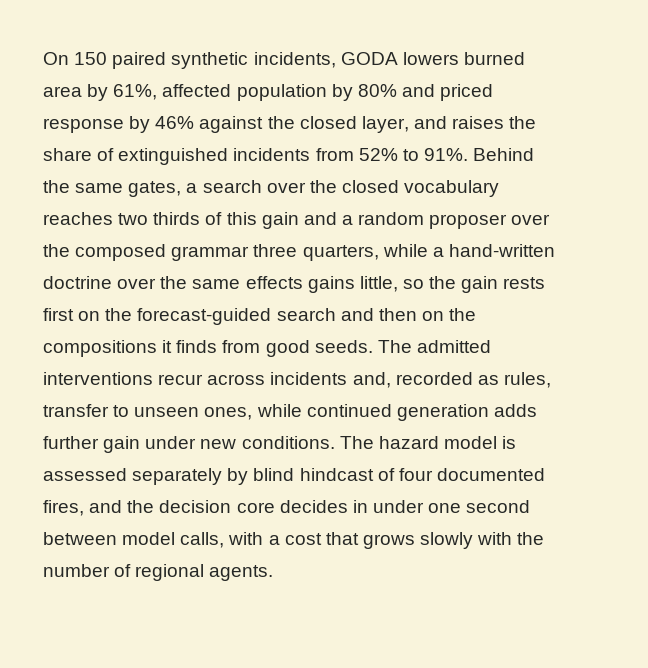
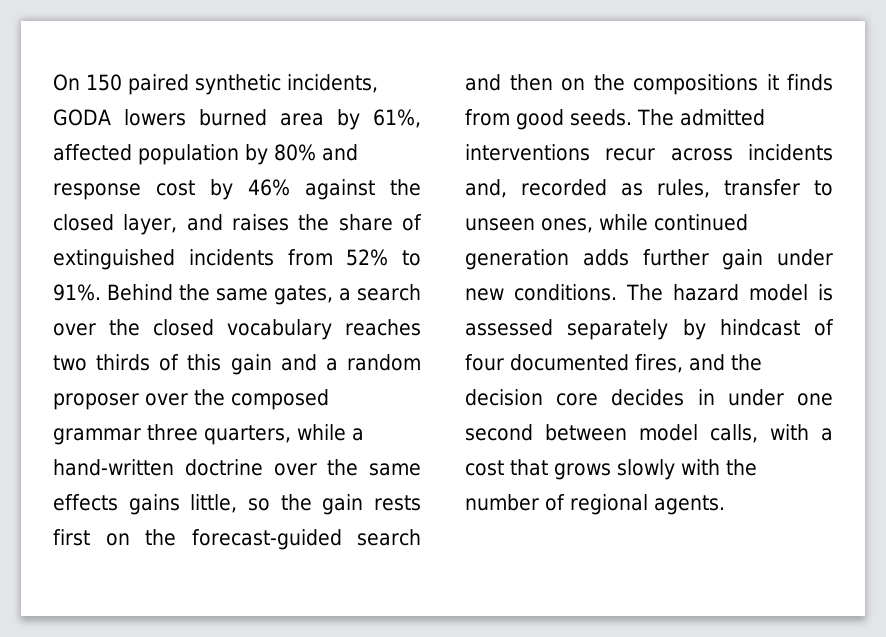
- On 150 paired synthetic incidents, GODA lowers burned area by 61%, affected population by 80% and priced response by 46% against the closed layer, and raises the share of extinguished incidents from 52% to 91%.
+ On 150 paired synthetic incidents, GODA lowers burned area by 61%, affected population by 80% and response cost by 46% against the closed layer, and raises the share of extinguished incidents from 52% to 91%.
- The hazard model is assessed separately by blind hindcast of four documented fires, and the decision core decides in under one second between model calls, with a cost that grows slowly with the number of regional agents.
+ The hazard model is assessed separately by hindcast of four documented fires, and the decision core decides in under one second between model calls, with a cost that grows slowly with the number of regional agents.

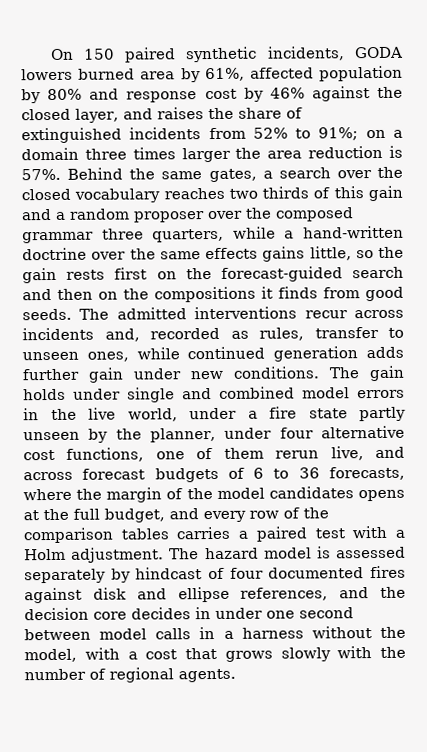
- On 150 paired synthetic incidents, GODA lowers burned area by 61%, affected population by 80% and response cost by 46% against the closed layer, and raises the share of extinguished incidents from 52% to 91%.
+ On 150 paired synthetic incidents, GODA lowers burned area by 61%, affected population by 80% and response cost by 46% against the closed layer, and raises the share of extinguished incidents from 52% to 91%; on a domain three times larger the area reduction is 57%.
- The hazard model is assessed separately by hindcast of four documented fires, and the decision core decides in under one second between model calls, with a cost that grows slowly with the number of regional agents.
+ The gain holds under single and combined model errors in the live world, under a fire state partly unseen by the planner, under four alternative cost functions, one of them rerun live, and across forecast budgets of 6 to 36 forecasts, where the margin of the model candidates opens at the full budget, and every row of the comparison tables carries a paired test with a Holm adjustment. The hazard model is assessed separately by hindcast of four documented fires against disk and ellipse references, and the decision core decides in under one second between model calls in a harness without the model, with a cost that grows slowly with the number of regional agents.

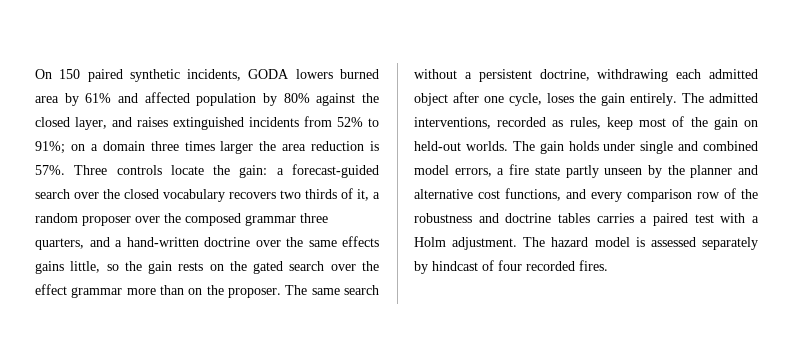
- On 150 paired synthetic incidents, GODA lowers burned area by 61%, affected population by 80% and response cost by 46% against the closed layer, and raises the share of extinguished incidents from 52% to 91%; on a domain three times larger the area reduction is 57%.
+ On 150 paired synthetic incidents, GODA lowers burned area by 61% and affected population by 80% against the closed layer, and raises extinguished incidents from 52% to 91%; on a domain three times larger the area reduction is 57%.
- Behind the same gates, a search over the closed vocabulary reaches two thirds of this gain and a random proposer over the composed grammar three quarters, while a hand-written doctrine over the same effects gains little, so the gain rests first on the forecast-guided search and then on the compositions it finds from good seeds. The admitted interventions recur across incidents and, recorded as rules, transfer to unseen ones, while continued generation adds further gain under new conditions.
+ Three controls locate the gain: a forecast-guided search over the closed vocabulary recovers two thirds of it, a random proposer over the composed grammar three quarters, and a hand-written doctrine over the same effects gains little, so the gain rests on the gated search over the effect grammar more than on the proposer. The same search without a persistent doctrine, withdrawing each admitted object after one cycle, loses the gain entirely. The admitted interventions, recorded as rules, keep most of the gain on held-out worlds.
- The gain holds under single and combined model errors in the live world, under a fire state partly unseen by the planner, under four alternative cost functions, one of them rerun live, and across forecast budgets of 6 to 36 forecasts, where the margin of the model candidates opens at the full budget, and every row of the comparison tables carries a paired test with a Holm adjustment.
+ The gain holds under single and combined model errors, a fire state partly unseen by the planner and alternative cost functions, and every comparison row of the robustness and doctrine tables carries a paired test with a Holm adjustment.
- The hazard model is assessed separately by hindcast of four documented fires against disk and ellipse references, and the decision core decides in under one second between model calls in a harness without the model, with a cost that grows slowly with the number of regional agents.
+ The hazard model is assessed separately by hindcast of four recorded fires.

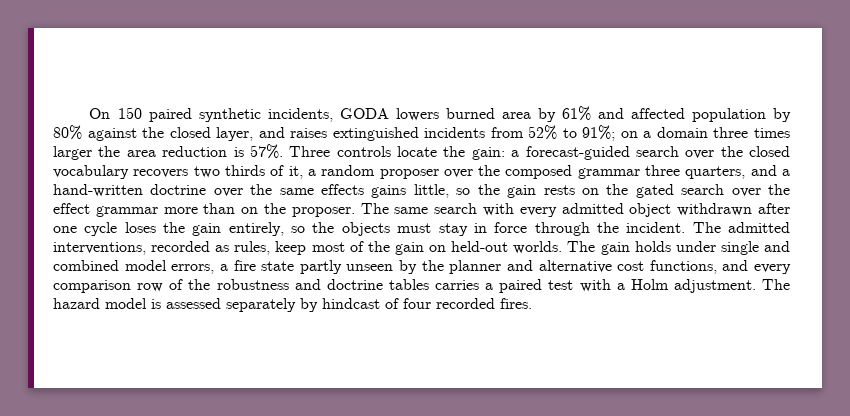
- The same search without a persistent doctrine, withdrawing each admitted object after one cycle, loses the gain entirely.
+ The same search with every admitted object withdrawn after one cycle loses the gain entirely, so the objects must stay in force through the incident.

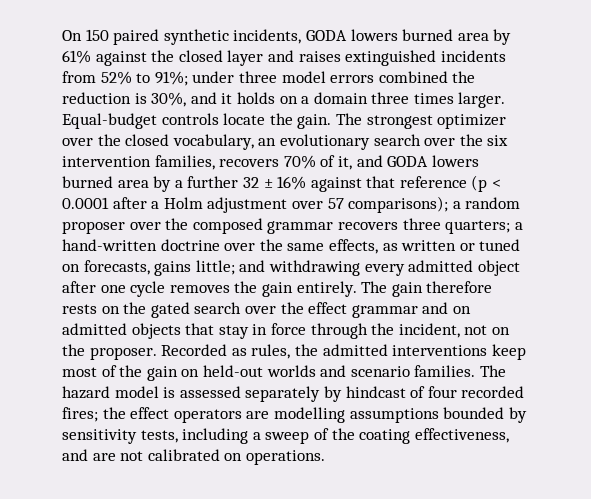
- On 150 paired synthetic incidents, GODA lowers burned area by 61% and affected population by 80% against the closed layer, and raises extinguished incidents from 52% to 91%;
+ On 150 paired synthetic incidents, GODA lowers burned area by 61% against the closed layer and raises extinguished incidents from 52% to 91%;
- on a domain three times larger the area reduction is 57%. Three controls locate the gain: a forecast-guided search over the closed vocabulary recovers two thirds of it, a random proposer over the composed grammar three quarters, and a hand-written doctrine over the same effects gains little, so the gain rests on the gated search over the effect grammar more than on the proposer. The same search with every admitted object withdrawn after one cycle loses the gain entirely, so the objects must stay in force through the incident. The admitted interventions, recorded as rules, keep most of the gain on held-out worlds. The gain holds under single and combined model errors, a fire state partly unseen by the planner and alternative cost functions, and every comparison row of the robustness and doctrine tables carries a paired test with a Holm adjustment.
+ under three model errors combined the reduction is 30%, and it holds on a domain three times larger. Equal-budget controls locate the gain. The strongest optimizer over the closed vocabulary, an evolutionary search over the six intervention families, recovers 70% of it, and GODA lowers burned area by a further 32 ± 16% against that reference (p < 0.0001 after a Holm adjustment over 57 comparisons); a random proposer over the composed grammar recovers three quarters; a hand-written doctrine over the same effects, as written or tuned on forecasts, gains little; and withdrawing every admitted object after one cycle removes the gain entirely. The gain therefore rests on the gated search over the effect grammar and on admitted objects that stay in force through the incident, not on the proposer. Recorded as rules, the admitted interventions keep most of the gain on held-out worlds and scenario families.
- The hazard model is assessed separately by hindcast of four recorded fires.
+ The hazard model is assessed separately by hindcast of four recorded fires; the effect operators are modelling assumptions bounded by sensitivity tests, including a sweep of the coating effectiveness, and are not calibrated on operations.

